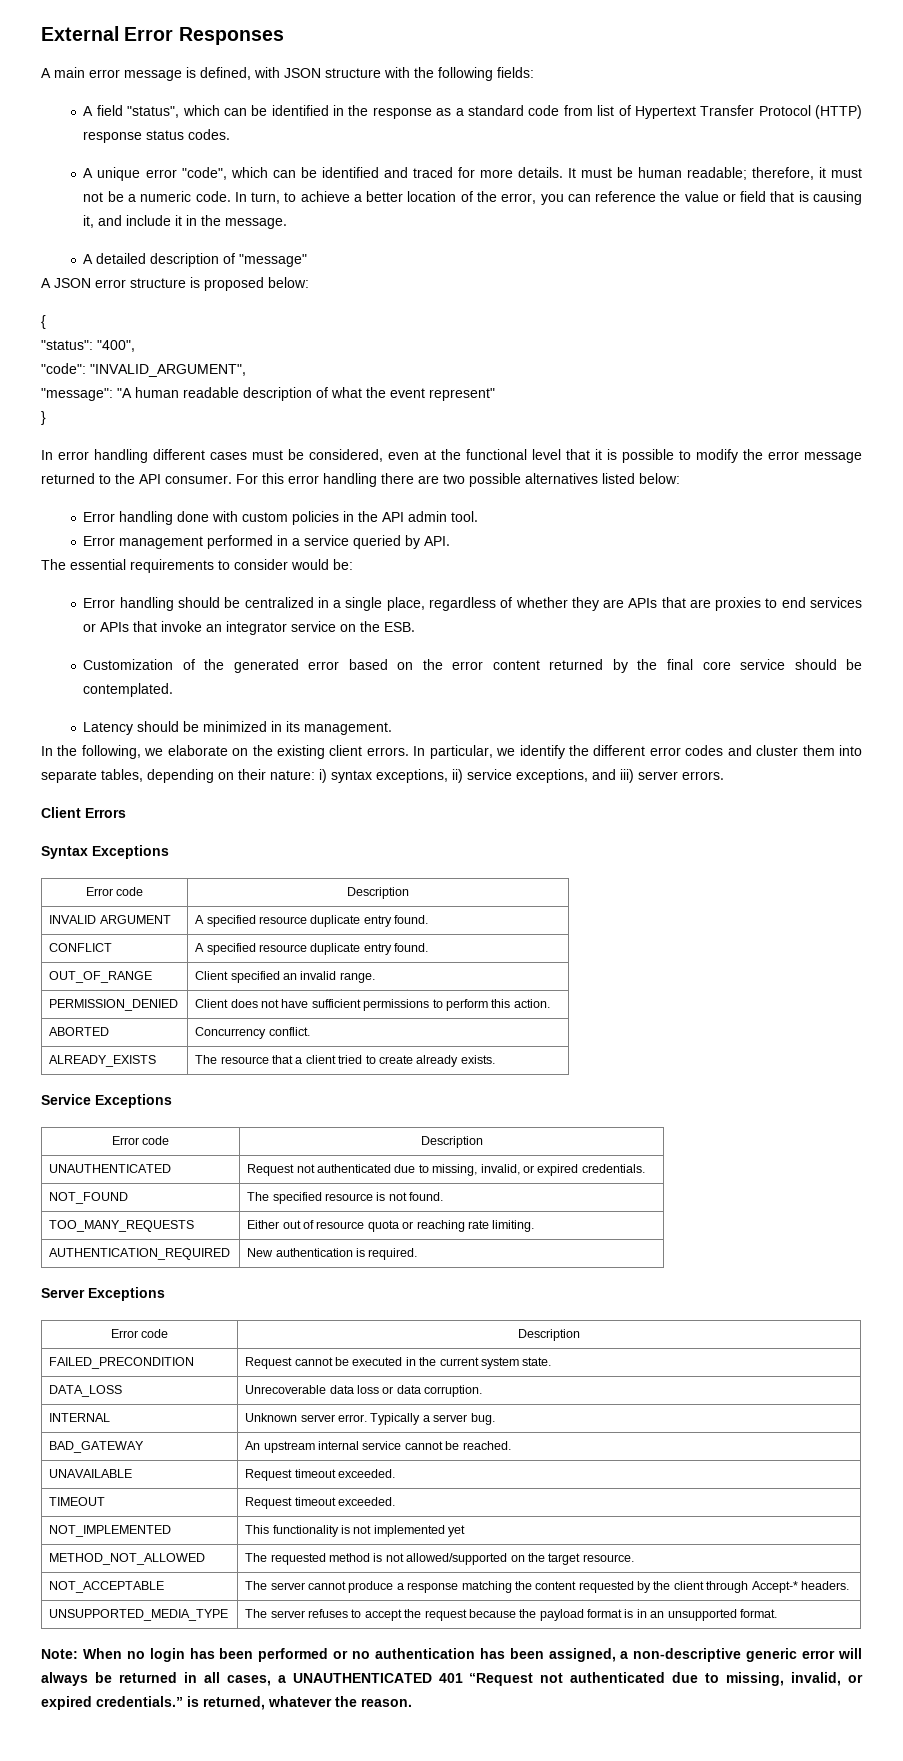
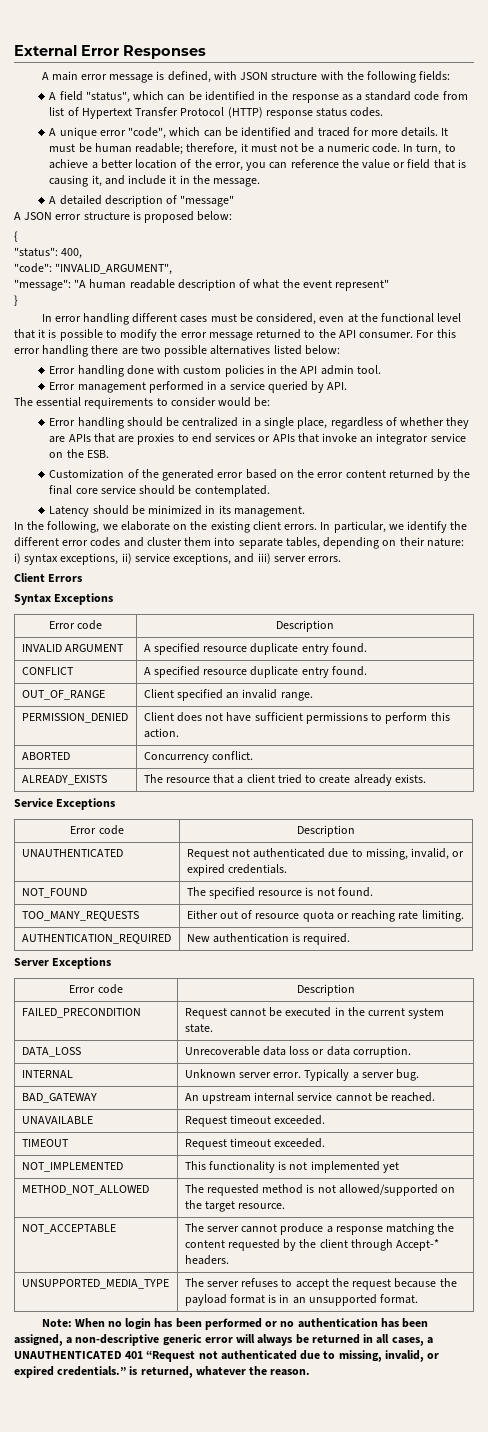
- "status": "400",
+ "status": 400,

